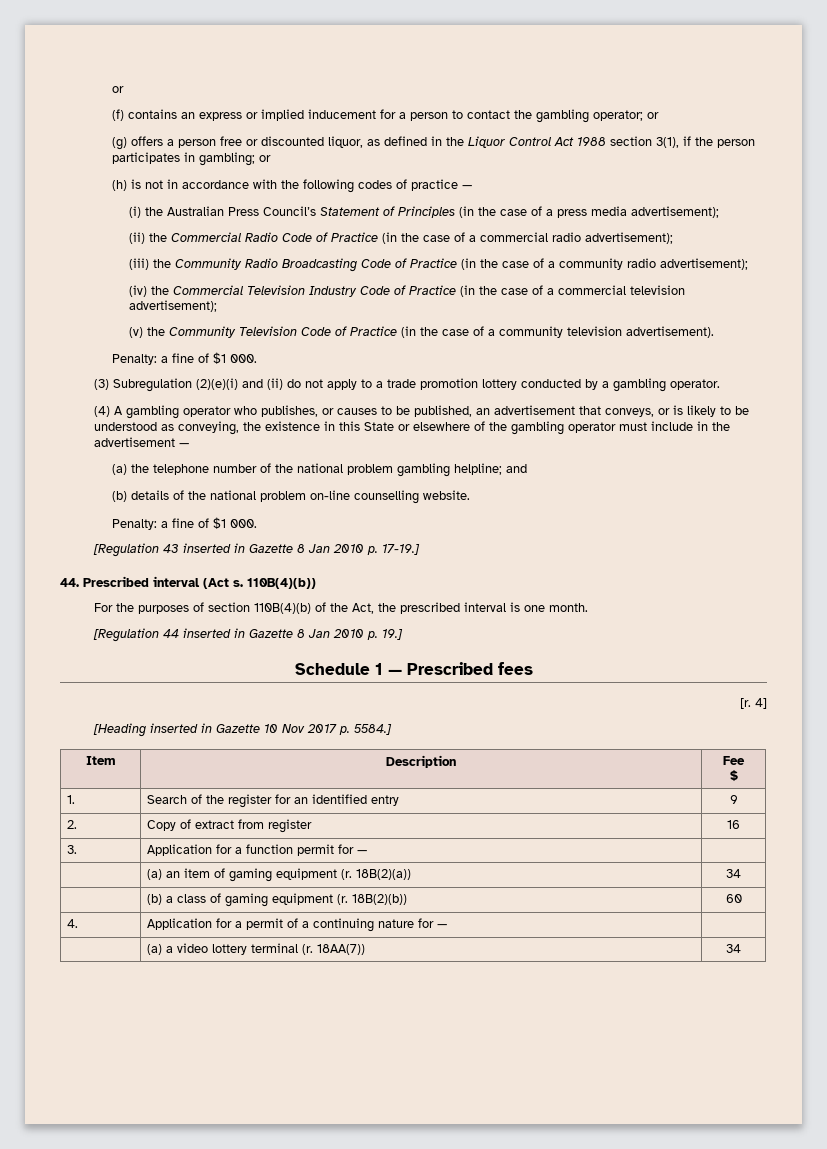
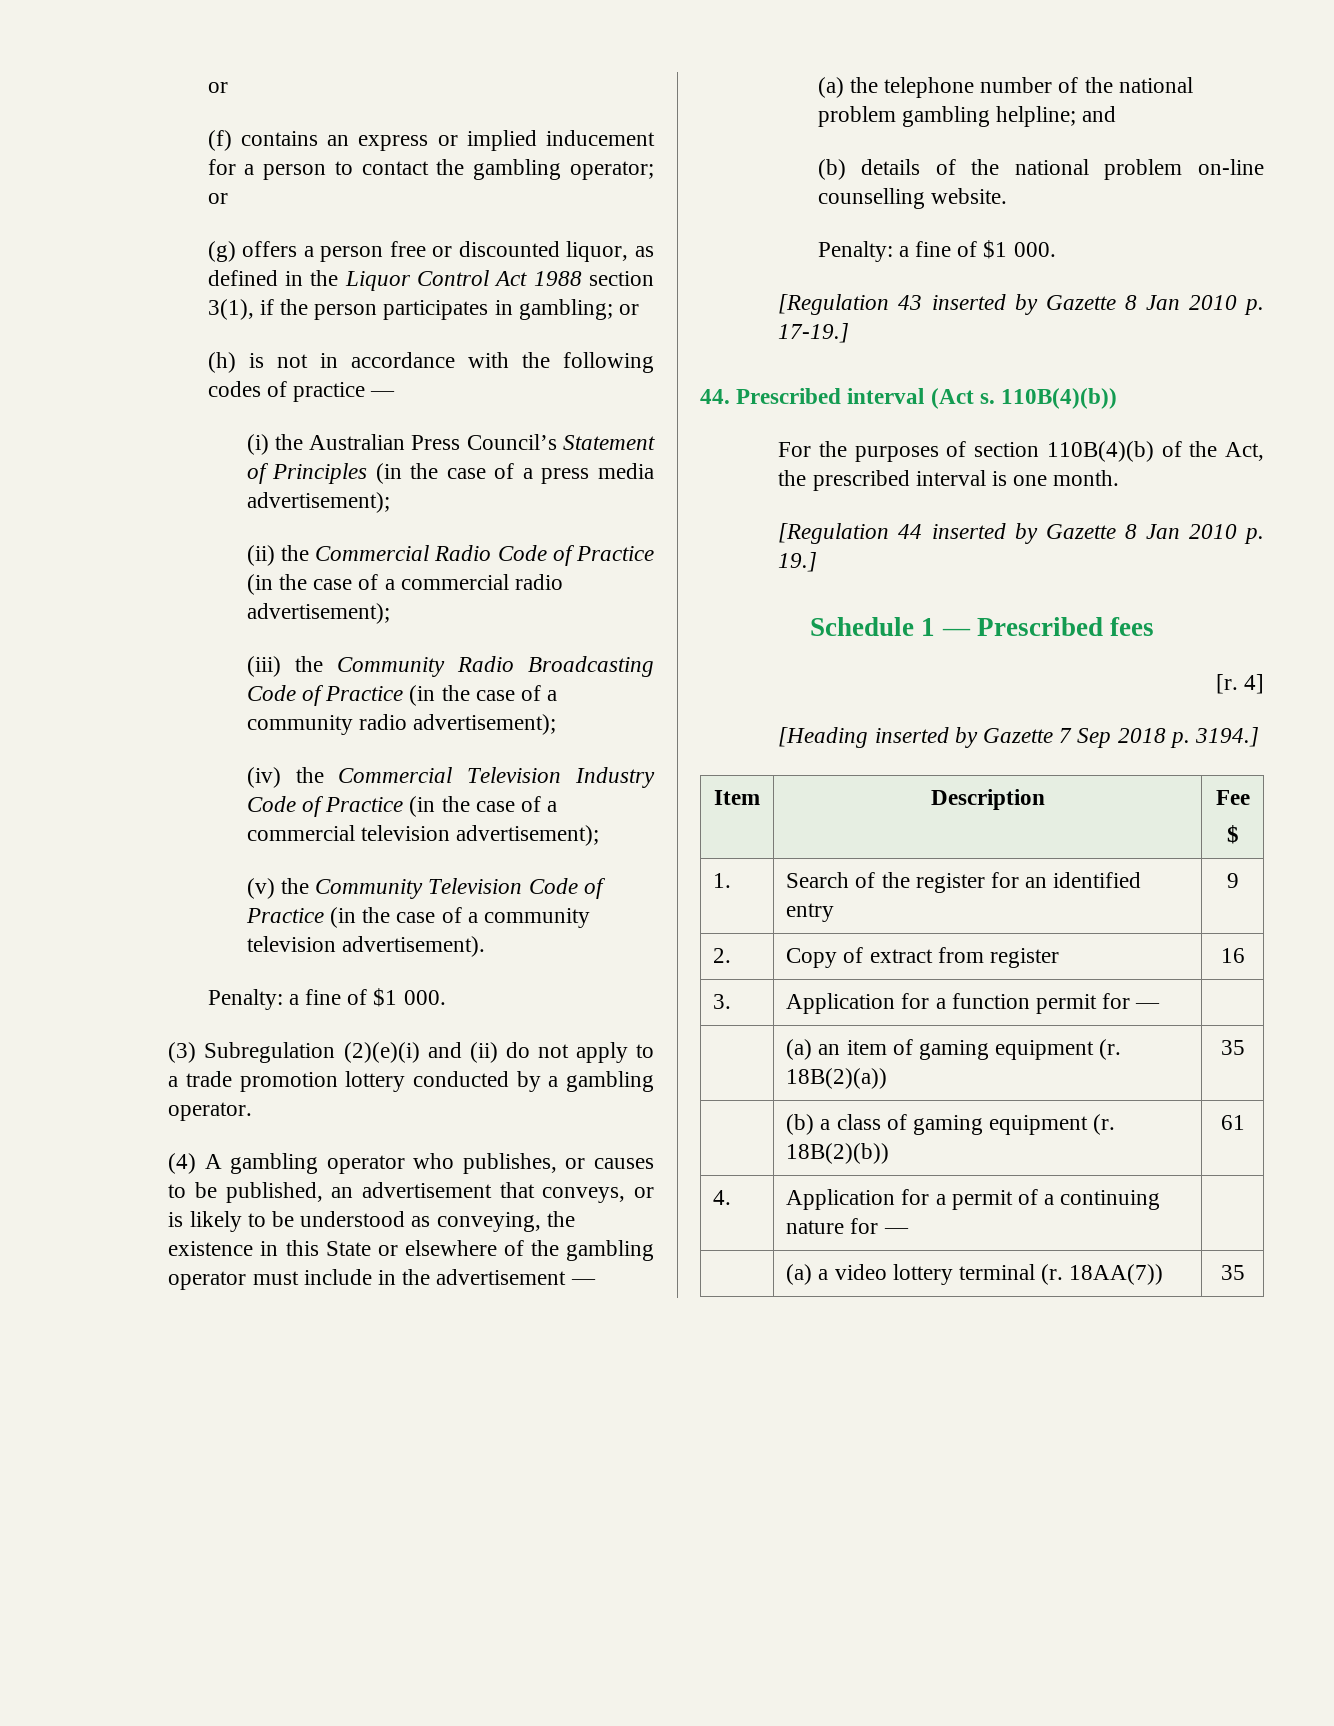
- [Regulation 43 inserted in Gazette 8 Jan 2010 p. 17-19.]
+ [Regulation 43 inserted by Gazette 8 Jan 2010 p. 17-19.]
- [Regulation 44 inserted in Gazette 8 Jan 2010 p. 19.]
+ [Regulation 44 inserted by Gazette 8 Jan 2010 p. 19.]
- [Heading inserted in Gazette 10 Nov 2017 p. 5584.]
+ [Heading inserted by Gazette 7 Sep 2018 p. 3194.]
- | (a) an item of gaming equipment (r. 18B(2)(a)) | 34
+ | (a) an item of gaming equipment (r. 18B(2)(a)) | 35
- | (b) a class of gaming equipment (r. 18B(2)(b)) | 60
+ | (b) a class of gaming equipment (r. 18B(2)(b)) | 61
- | (a) a video lottery terminal (r. 18AA(7)) | 34
+ | (a) a video lottery terminal (r. 18AA(7)) | 35

